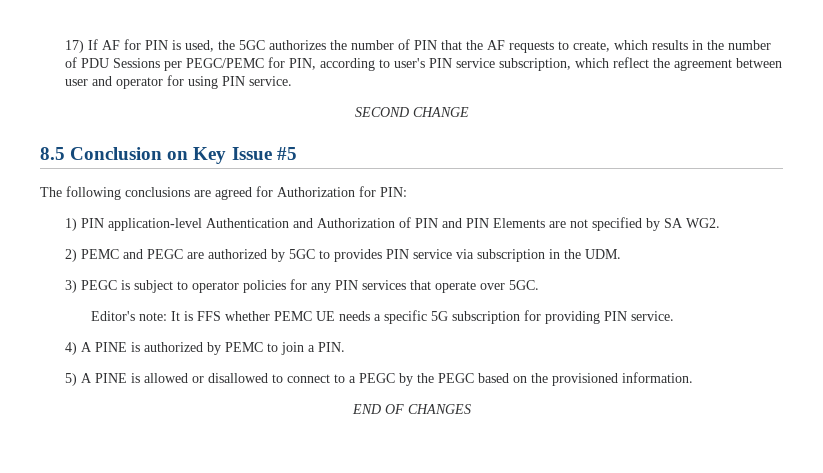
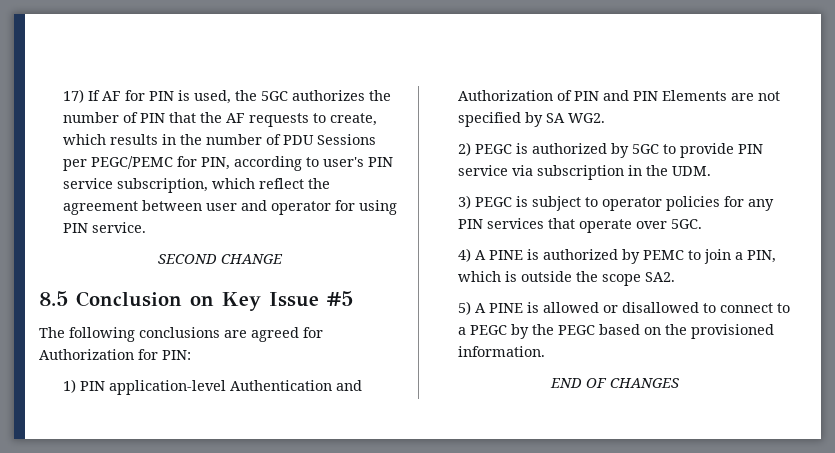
- 2) PEMC and PEGC are authorized by 5GC to provides PIN service via subscription in the UDM.
+ 2) PEGC is authorized by 5GC to provide PIN service via subscription in the UDM.
- Editor's note: It is FFS whether PEMC UE needs a specific 5G subscription for providing PIN service.
- 4) A PINE is authorized by PEMC to join a PIN.
+ 4) A PINE is authorized by PEMC to join a PIN, which is outside the scope SA2.

